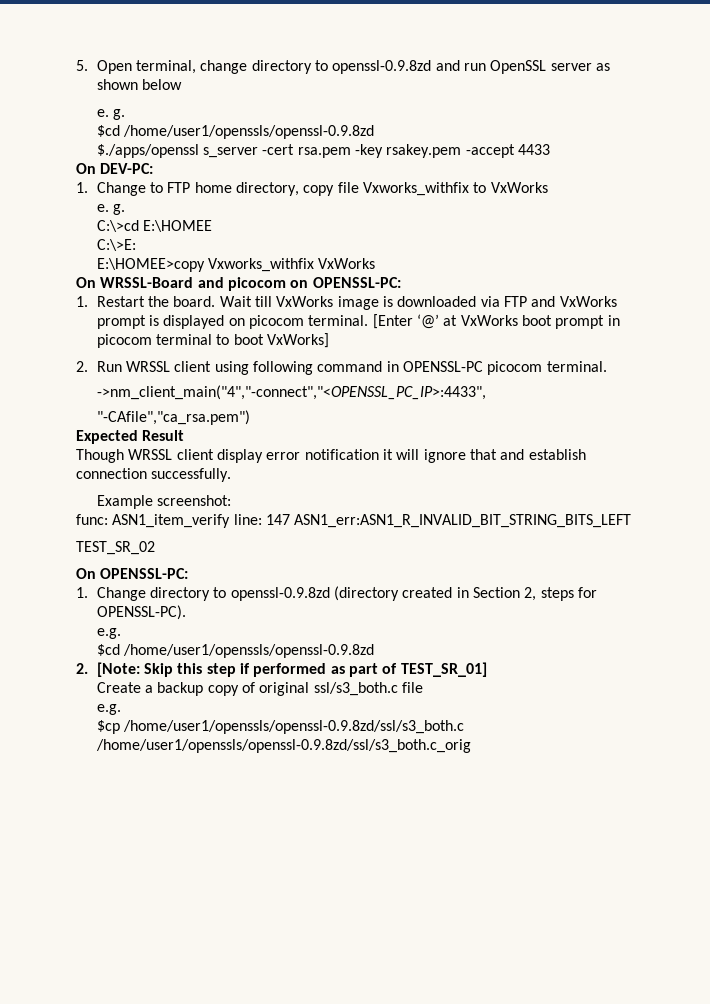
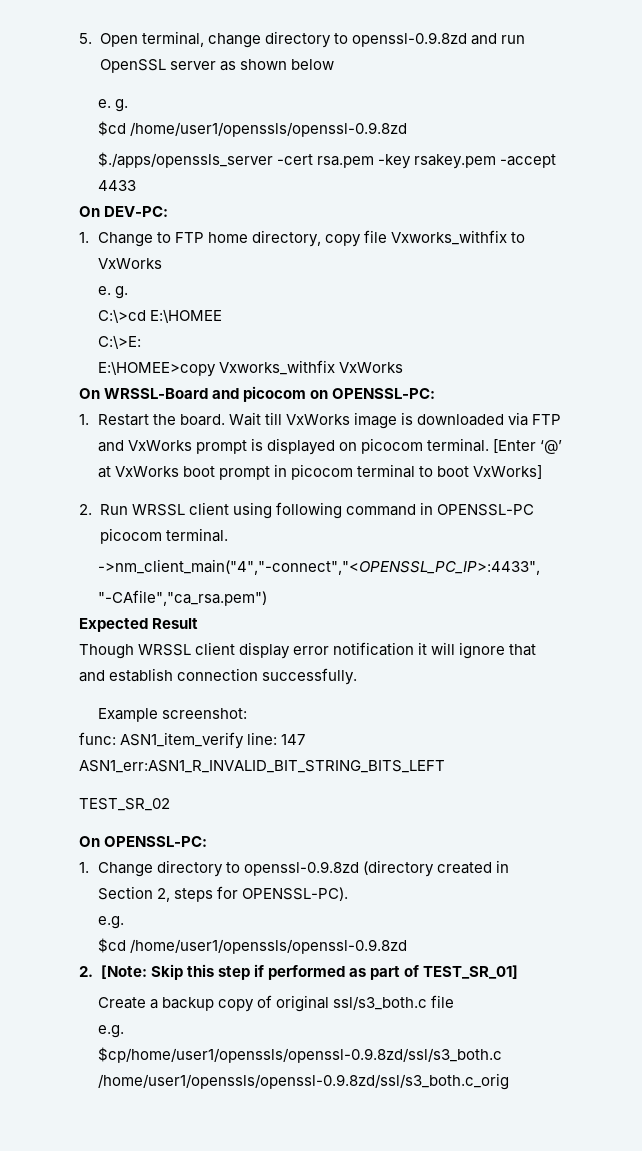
- $./apps/openssl s_server -cert rsa.pem -key rsakey.pem -accept 4433
+ $./apps/openssls_server -cert rsa.pem -key rsakey.pem -accept 4433
- $cp /home/user1/openssls/openssl-0.9.8zd/ssl/s3_both.c /home/user1/openssls/openssl-0.9.8zd/ssl/s3_both.c_orig
+ $cp/home/user1/openssls/openssl-0.9.8zd/ssl/s3_both.c /home/user1/openssls/openssl-0.9.8zd/ssl/s3_both.c_orig

